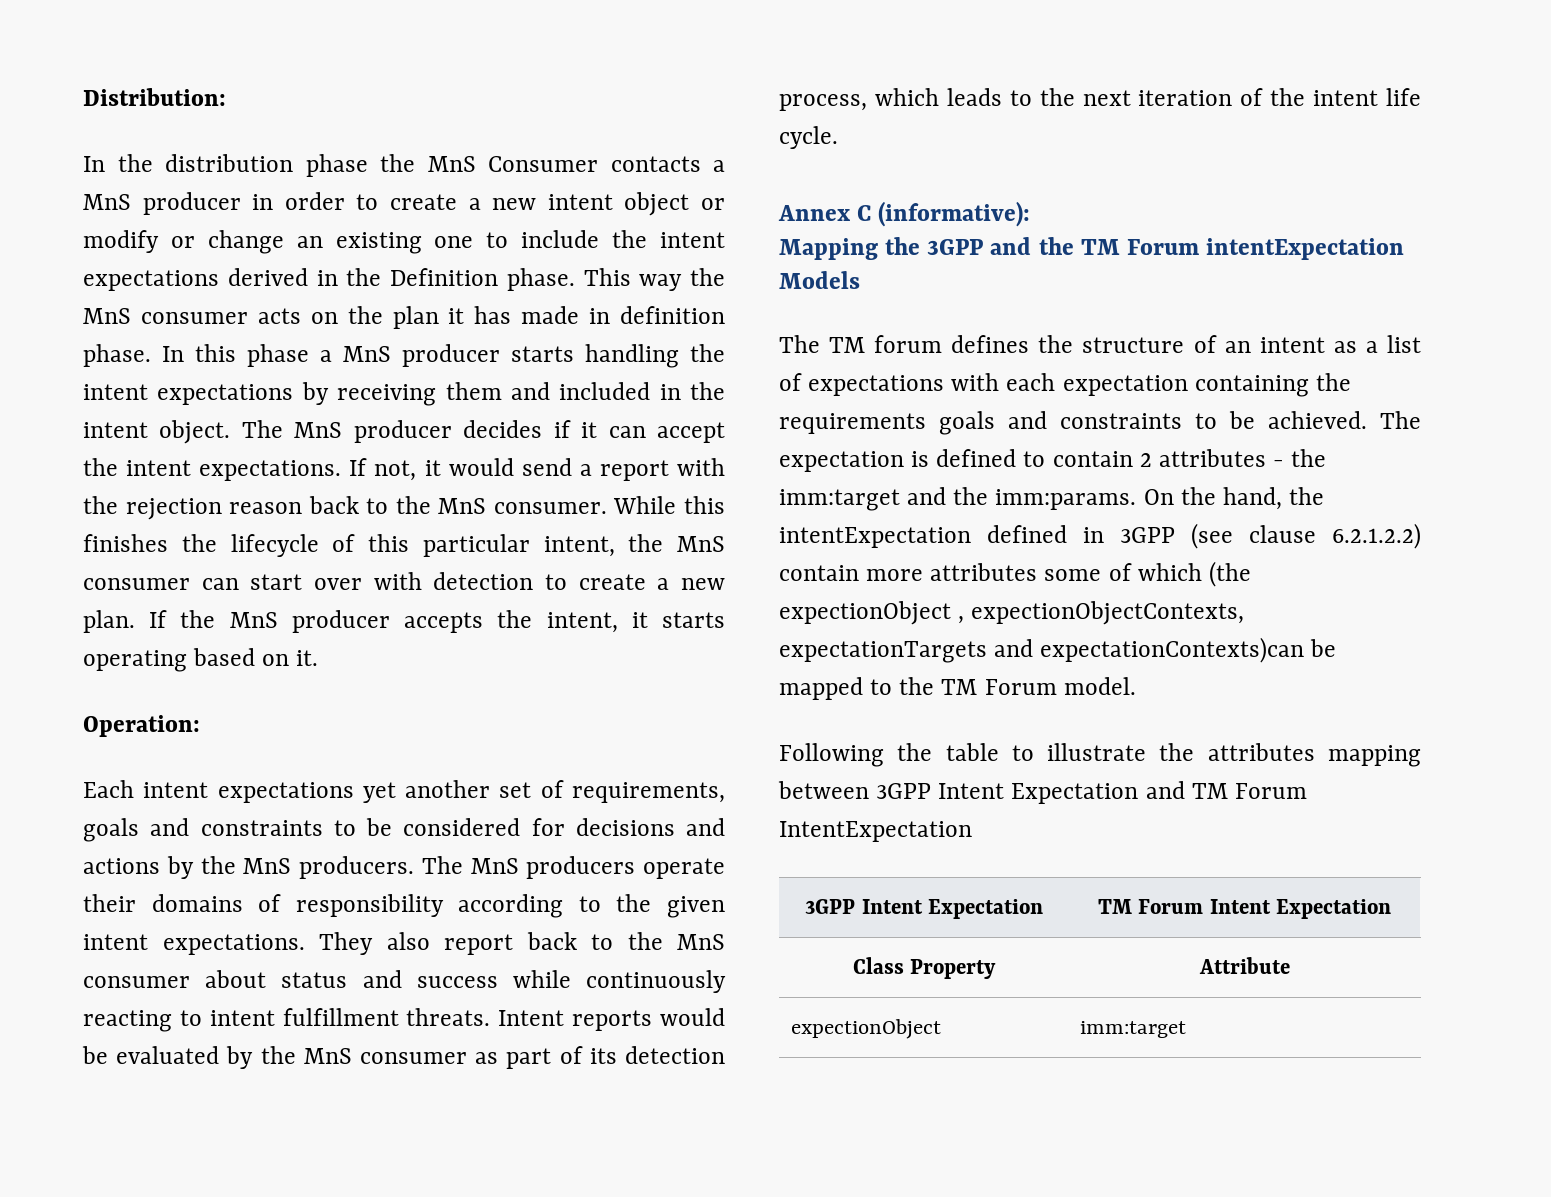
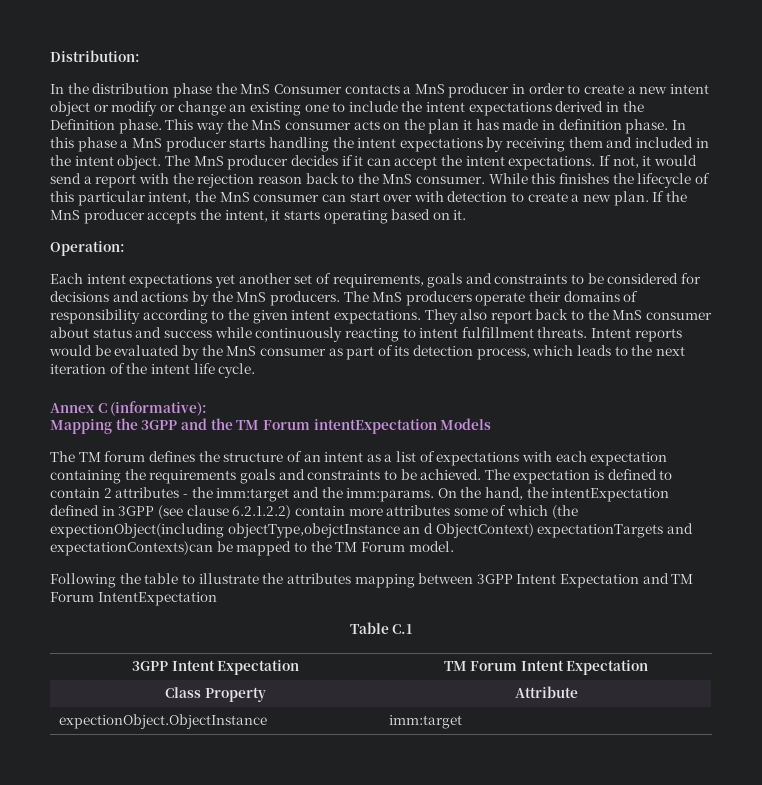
- On the hand, the intentExpectation defined in 3GPP (see clause 6.2.1.2.2) contain more attributes some of which (the expectionObject , expectionObjectContexts, expectationTargets and expectationContexts)can be mapped to the TM Forum model.
+ On the hand, the intentExpectation defined in 3GPP (see clause 6.2.1.2.2) contain more attributes some of which (the expectionObject(including objectType,obejctInstance an d ObjectContext) expectationTargets and expectationContexts)can be mapped to the TM Forum model.
+ Table C.1
- expectionObject | imm:target
+ expectionObject.ObjectInstance | imm:target

